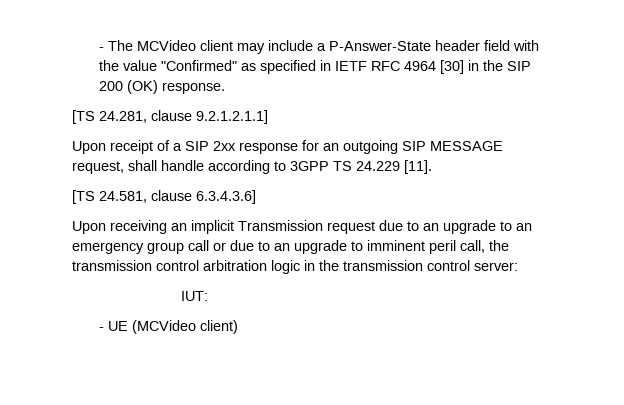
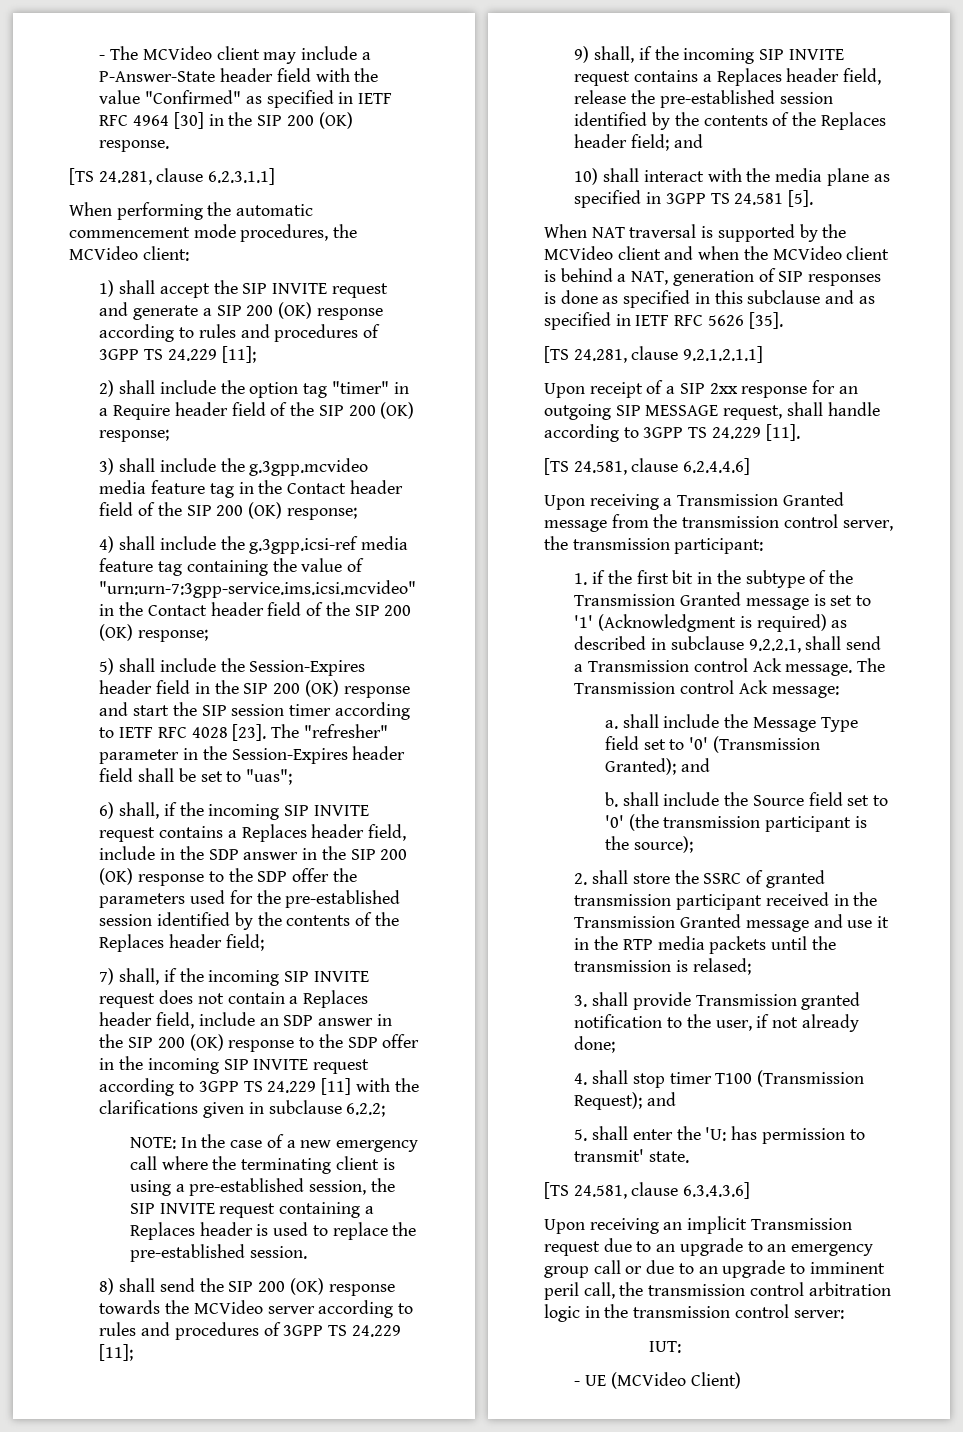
+ [TS 24.281, clause 6.2.3.1.1]
+ When performing the automatic commencement mode procedures, the MCVideo client:
+ 1) shall accept the SIP INVITE request and generate a SIP 200 (OK) response according to rules and procedures of 3GPP TS 24.229 [11];
+ 2) shall include the option tag "timer" in a Require header field of the SIP 200 (OK) response;
+ 3) shall include the g.3gpp.mcvideo media feature tag in the Contact header field of the SIP 200 (OK) response;
+ 4) shall include the g.3gpp.icsi-ref media feature tag containing the value of "urn:urn-7:3gpp-service.ims.icsi.mcvideo" in the Contact header field of the SIP 200 (OK) response;
+ 5) shall include the Session-Expires header field in the SIP 200 (OK) response and start the SIP session timer according to IETF RFC 4028 [23]. The "refresher" parameter in the Session-Expires header field shall be set to "uas";
+ 6) shall, if the incoming SIP INVITE request contains a Replaces header field, include in the SDP answer in the SIP 200 (OK) response to the SDP offer the parameters used for the pre-established session identified by the contents of the Replaces header field;
+ 7) shall, if the incoming SIP INVITE request does not contain a Replaces header field, include an SDP answer in the SIP 200 (OK) response to the SDP offer in the incoming SIP INVITE request according to 3GPP TS 24.229 [11] with the clarifications given in subclause 6.2.2;
+ NOTE: In the case of a new emergency call where the terminating client is using a pre-established session, the SIP INVITE request containing a Replaces header is used to replace the pre-established session.
+ 8) shall send the SIP 200 (OK) response towards the MCVideo server according to rules and procedures of 3GPP TS 24.229 [11];
+ 9) shall, if the incoming SIP INVITE request contains a Replaces header field, release the pre-established session identified by the contents of the Replaces header field; and
+ 10) shall interact with the media plane as specified in 3GPP TS 24.581 [5].
+ When NAT traversal is supported by the MCVideo client and when the MCVideo client is behind a NAT, generation of SIP responses is done as specified in this subclause and as specified in IETF RFC 5626 [35].
+ [TS 24.581, clause 6.2.4.4.6]
+ Upon receiving a Transmission Granted message from the transmission control server, the transmission participant:
+ 1. if the first bit in the subtype of the Transmission Granted message is set to '1' (Acknowledgment is required) as described in subclause 9.2.2.1, shall send a Transmission control Ack message. The Transmission control Ack message:
+ a. shall include the Message Type field set to '0' (Transmission Granted); and
+ b. shall include the Source field set to '0' (the transmission participant is the source);
+ 2. shall store the SSRC of granted transmission participant received in the Transmission Granted message and use it in the RTP media packets until the transmission is relased;
+ 3. shall provide Transmission granted notification to the user, if not already done;
+ 4. shall stop timer T100 (Transmission Request); and
+ 5. shall enter the 'U: has permission to transmit' state.
- - UE (MCVideo client)
+ - UE (MCVideo Client)

